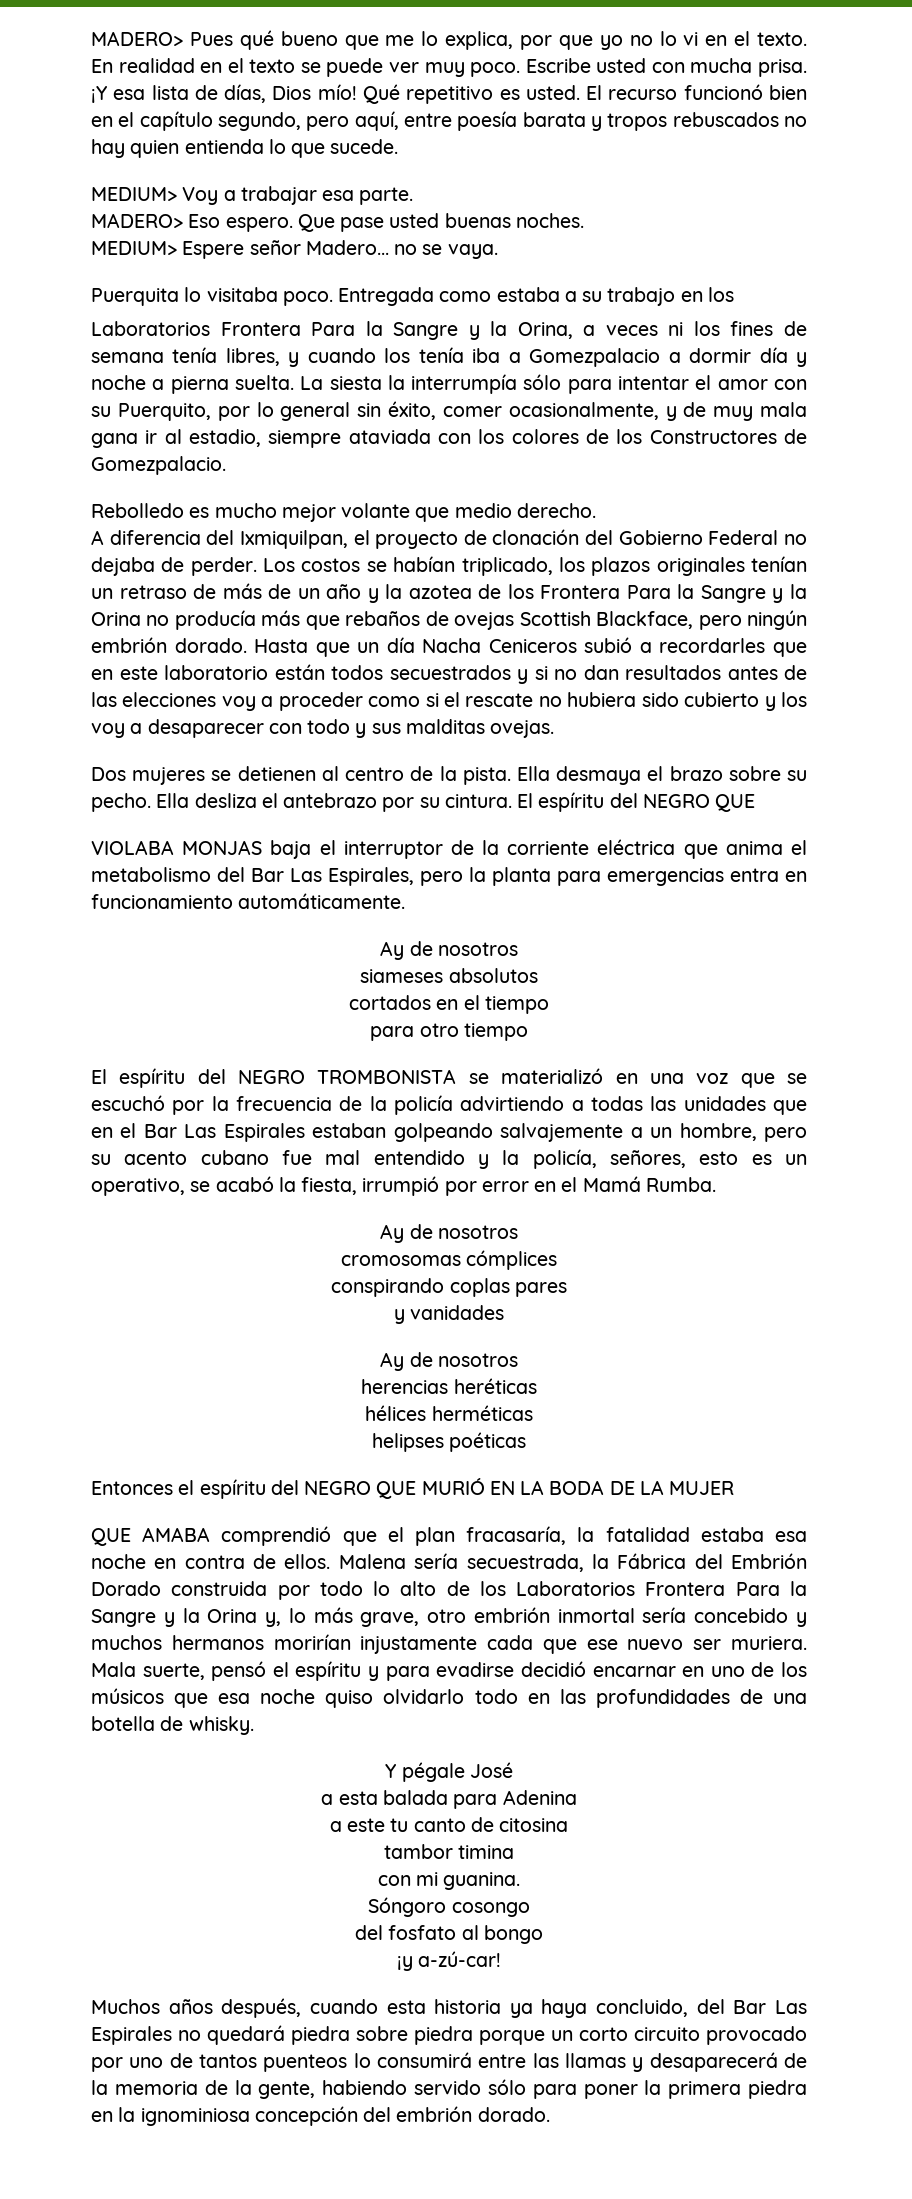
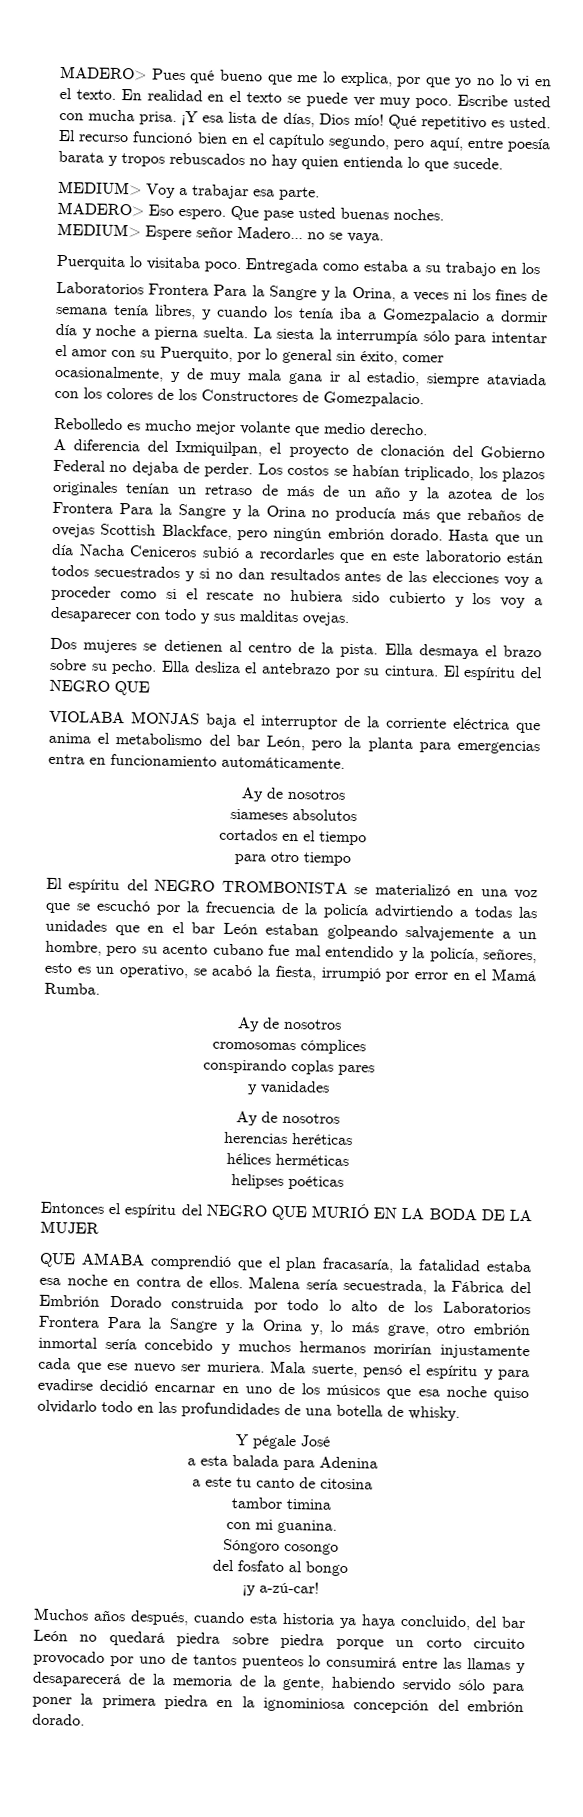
- VIOLABA MONJAS baja el interruptor de la corriente eléctrica que anima el metabolismo del Bar Las Espirales, pero la planta para emergencias entra en funcionamiento automáticamente.
+ VIOLABA MONJAS baja el interruptor de la corriente eléctrica que anima el metabolismo del bar León, pero la planta para emergencias entra en funcionamiento automáticamente.
- El espíritu del NEGRO TROMBONISTA se materializó en una voz que se escuchó por la frecuencia de la policía advirtiendo a todas las unidades que en el Bar Las Espirales estaban golpeando salvajemente a un hombre, pero su acento cubano fue mal entendido y la policía, señores, esto es un operativo, se acabó la fiesta, irrumpió por error en el Mamá Rumba.
+ El espíritu del NEGRO TROMBONISTA se materializó en una voz que se escuchó por la frecuencia de la policía advirtiendo a todas las unidades que en el bar León estaban golpeando salvajemente a un hombre, pero su acento cubano fue mal entendido y la policía, señores, esto es un operativo, se acabó la fiesta, irrumpió por error en el Mamá Rumba.
- Muchos años después, cuando esta historia ya haya concluido, del Bar Las Espirales no quedará piedra sobre piedra porque un corto circuito provocado por uno de tantos puenteos lo consumirá entre las llamas y desaparecerá de la memoria de la gente, habiendo servido sólo para poner la primera piedra en la ignominiosa concepción del embrión dorado.
+ Muchos años después, cuando esta historia ya haya concluido, del bar León no quedará piedra sobre piedra porque un corto circuito provocado por uno de tantos puenteos lo consumirá entre las llamas y desaparecerá de la memoria de la gente, habiendo servido sólo para poner la primera piedra en la ignominiosa concepción del embrión dorado.

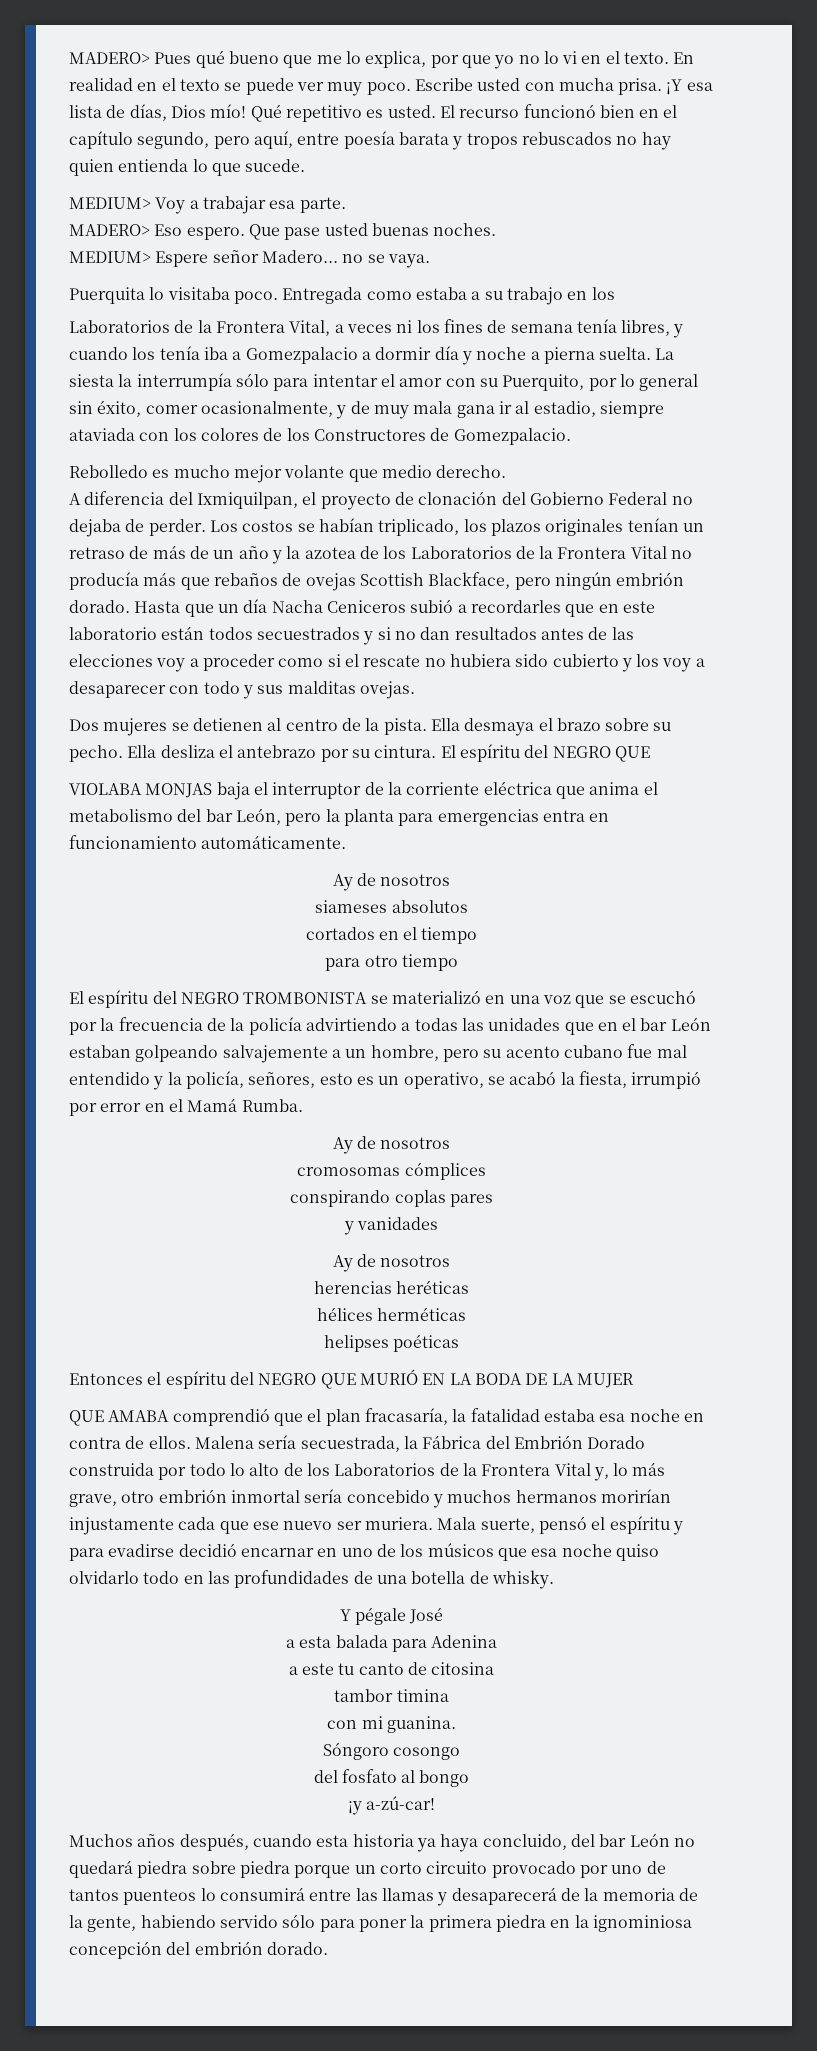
- Laboratorios Frontera Para la Sangre y la Orina, a veces ni los fines de semana tenía libres, y cuando los tenía iba a Gomezpalacio a dormir día y noche a pierna suelta.
+ Laboratorios de la Frontera Vital, a veces ni los fines de semana tenía libres, y cuando los tenía iba a Gomezpalacio a dormir día y noche a pierna suelta.
- Los costos se habían triplicado, los plazos originales tenían un retraso de más de un año y la azotea de los Frontera Para la Sangre y la Orina no producía más que rebaños de ovejas Scottish Blackface, pero ningún embrión dorado.
+ Los costos se habían triplicado, los plazos originales tenían un retraso de más de un año y la azotea de los Laboratorios de la Frontera Vital no producía más que rebaños de ovejas Scottish Blackface, pero ningún embrión dorado.
- Malena sería secuestrada, la Fábrica del Embrión Dorado construida por todo lo alto de los Laboratorios Frontera Para la Sangre y la Orina y, lo más grave, otro embrión inmortal sería concebido y muchos hermanos morirían injustamente cada que ese nuevo ser muriera.
+ Malena sería secuestrada, la Fábrica del Embrión Dorado construida por todo lo alto de los Laboratorios de la Frontera Vital y, lo más grave, otro embrión inmortal sería concebido y muchos hermanos morirían injustamente cada que ese nuevo ser muriera.

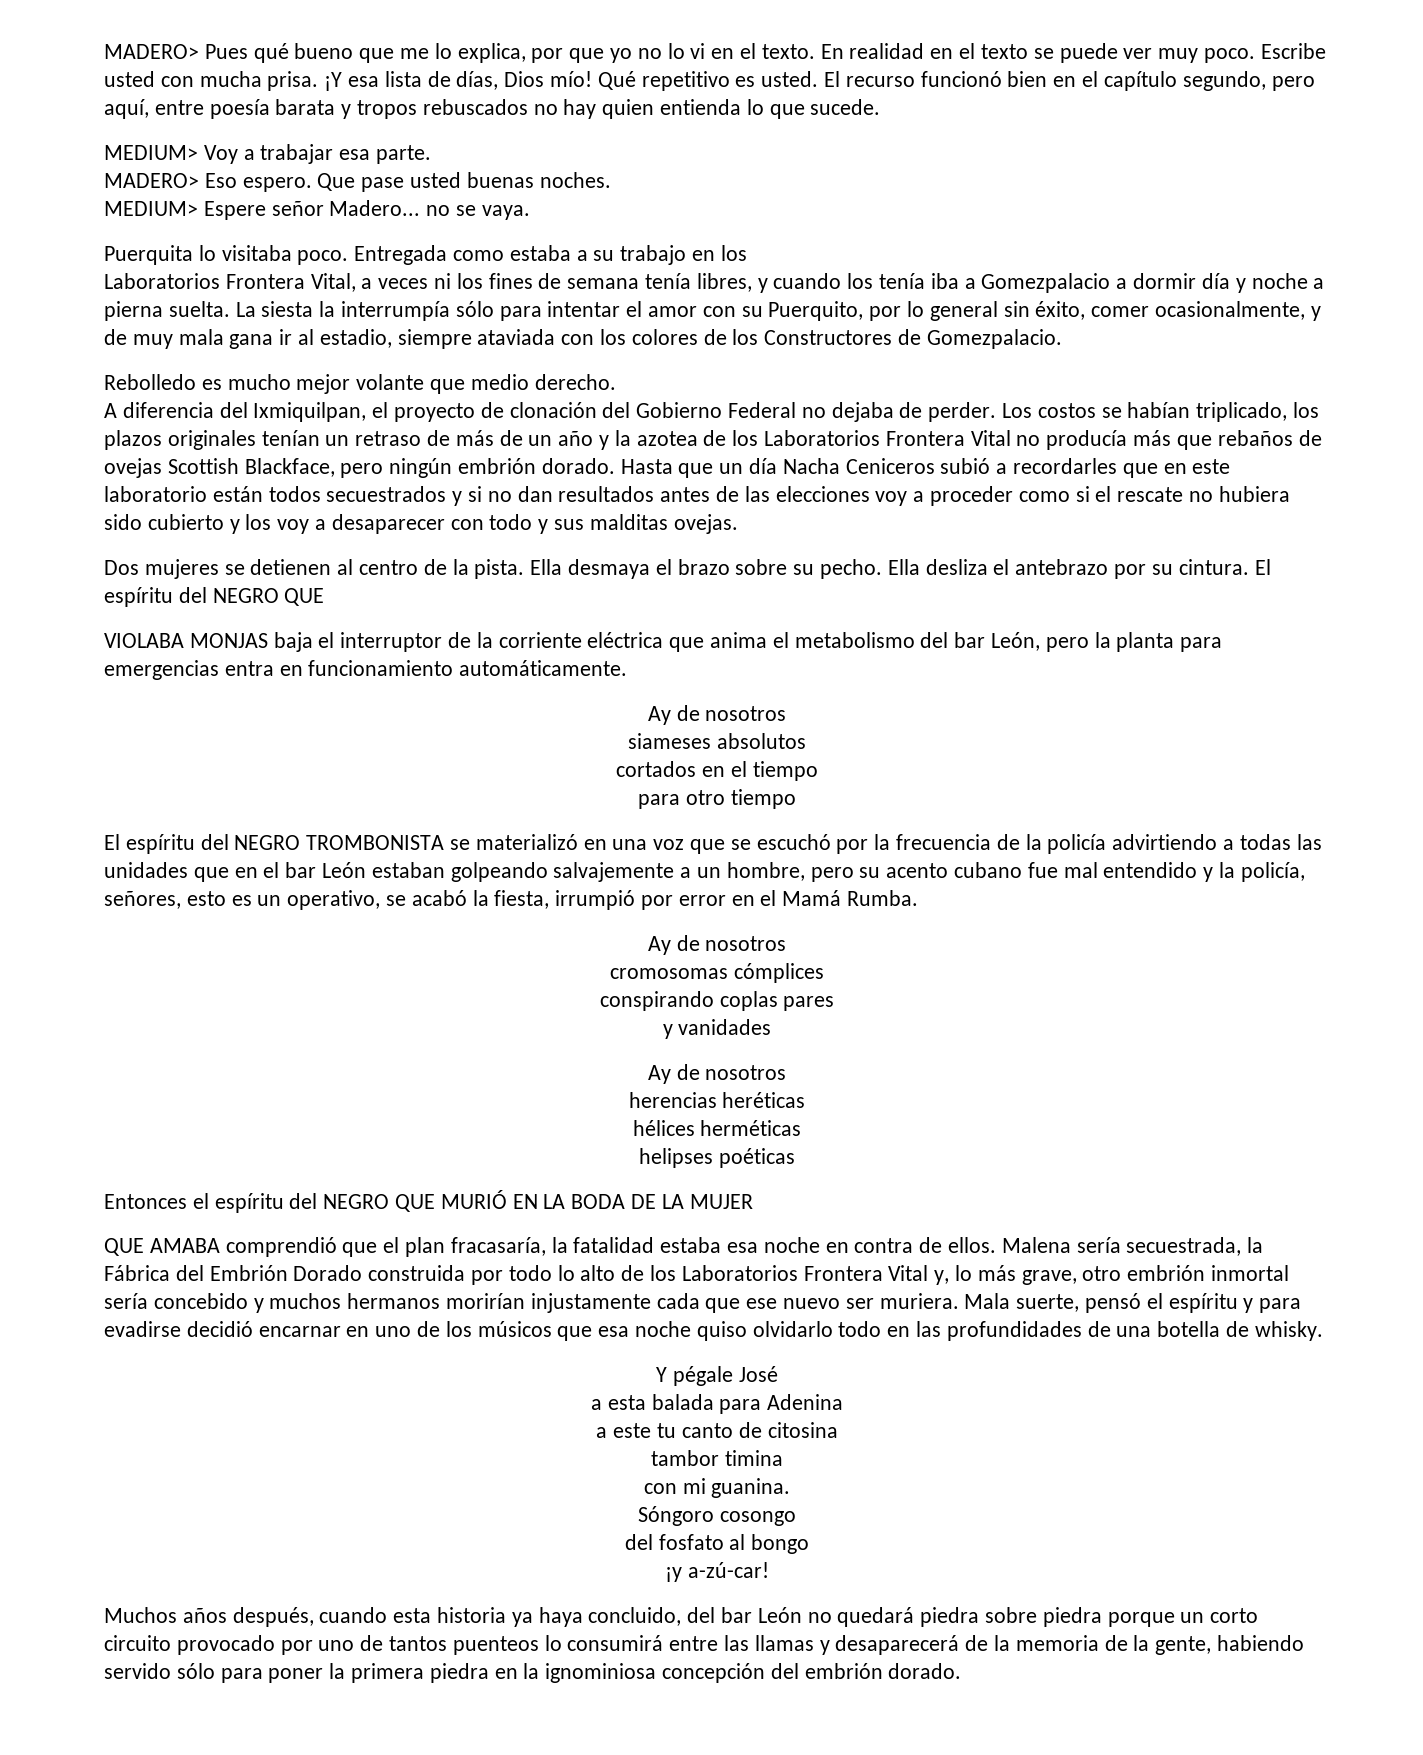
- Laboratorios de la Frontera Vital, a veces ni los fines de semana tenía libres, y cuando los tenía iba a Gomezpalacio a dormir día y noche a pierna suelta.
+ Laboratorios Frontera Vital, a veces ni los fines de semana tenía libres, y cuando los tenía iba a Gomezpalacio a dormir día y noche a pierna suelta.
- Los costos se habían triplicado, los plazos originales tenían un retraso de más de un año y la azotea de los Laboratorios de la Frontera Vital no producía más que rebaños de ovejas Scottish Blackface, pero ningún embrión dorado.
+ Los costos se habían triplicado, los plazos originales tenían un retraso de más de un año y la azotea de los Laboratorios Frontera Vital no producía más que rebaños de ovejas Scottish Blackface, pero ningún embrión dorado.
- Malena sería secuestrada, la Fábrica del Embrión Dorado construida por todo lo alto de los Laboratorios de la Frontera Vital y, lo más grave, otro embrión inmortal sería concebido y muchos hermanos morirían injustamente cada que ese nuevo ser muriera.
+ Malena sería secuestrada, la Fábrica del Embrión Dorado construida por todo lo alto de los Laboratorios Frontera Vital y, lo más grave, otro embrión inmortal sería concebido y muchos hermanos morirían injustamente cada que ese nuevo ser muriera.

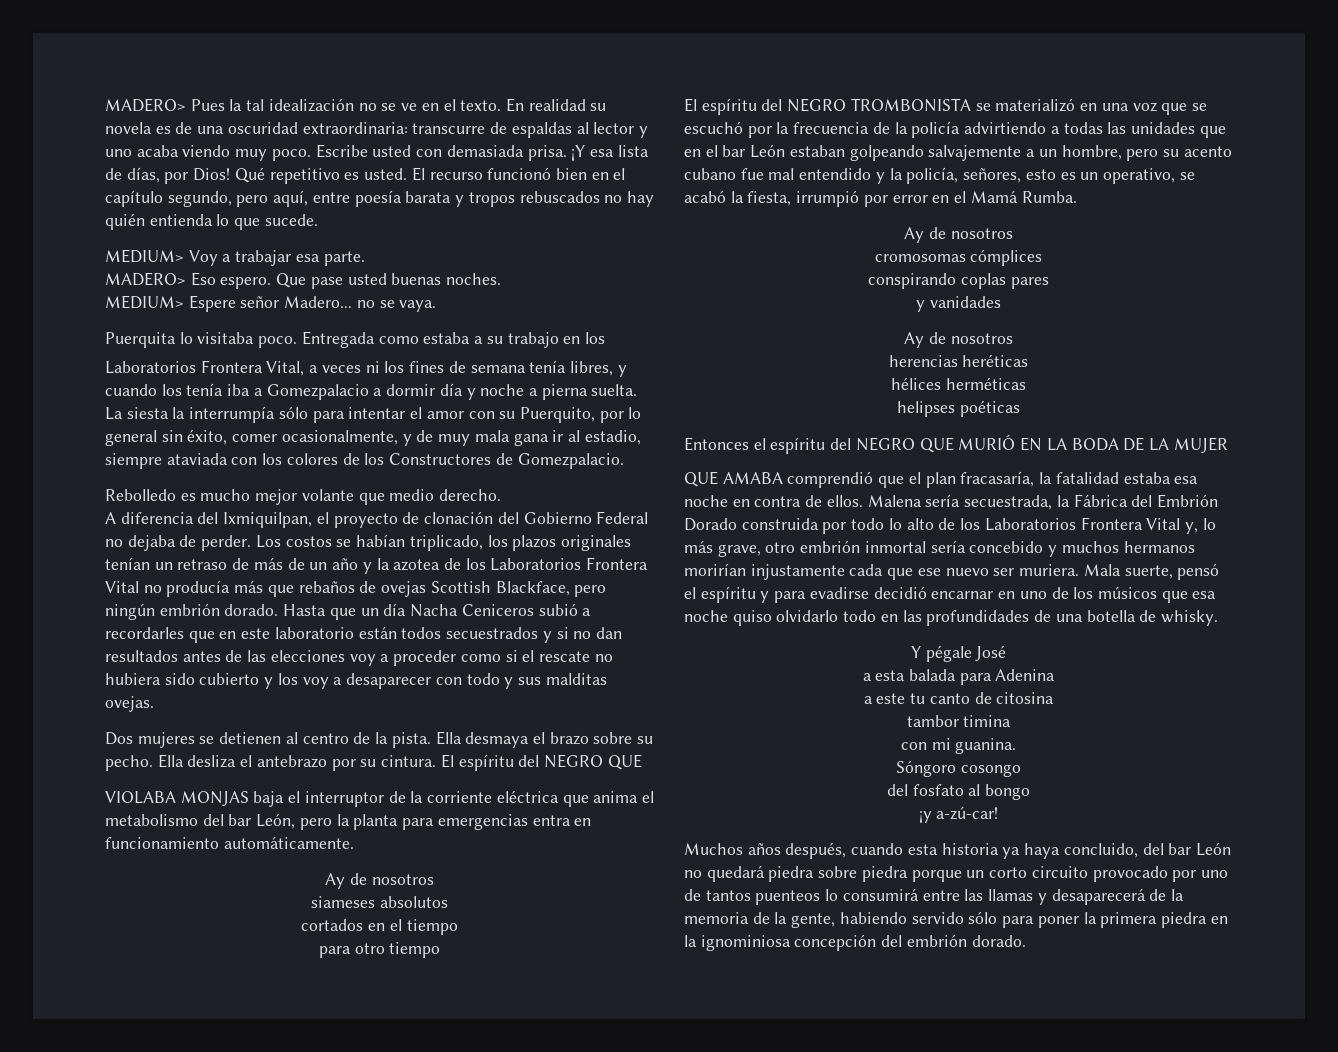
- MADERO> Pues qué bueno que me lo explica, por que yo no lo vi en el texto.
+ MADERO> Pues la tal idealización no se ve en el texto.
- En realidad en el texto se puede ver muy poco.
+ En realidad su novela es de una oscuridad extraordinaria: transcurre de espaldas al lector y uno acaba viendo muy poco.
- Escribe usted con mucha prisa.
+ Escribe usted con demasiada prisa.
- ¡Y esa lista de días, Dios mío!
+ ¡Y esa lista de días, por Dios!
- El recurso funcionó bien en el capítulo segundo, pero aquí, entre poesía barata y tropos rebuscados no hay quien entienda lo que sucede.
+ El recurso funcionó bien en el capítulo segundo, pero aquí, entre poesía barata y tropos rebuscados no hay quién entienda lo que sucede.

